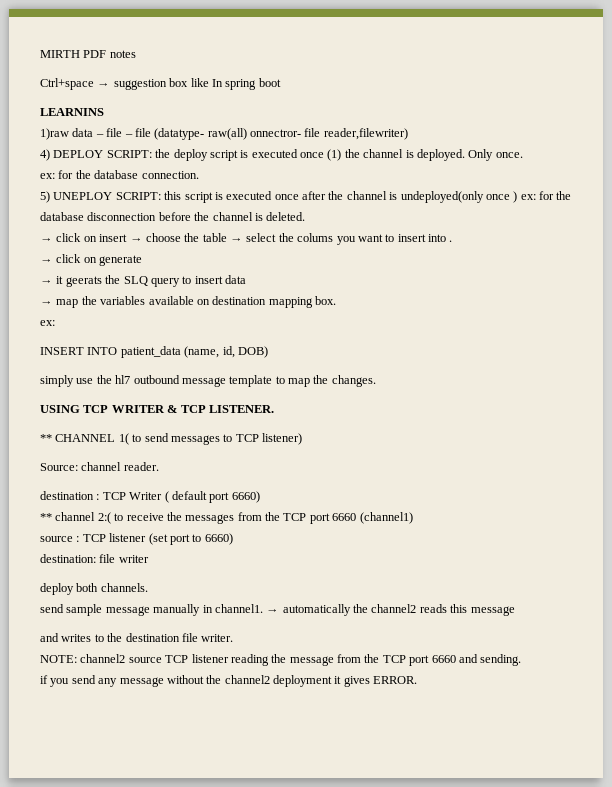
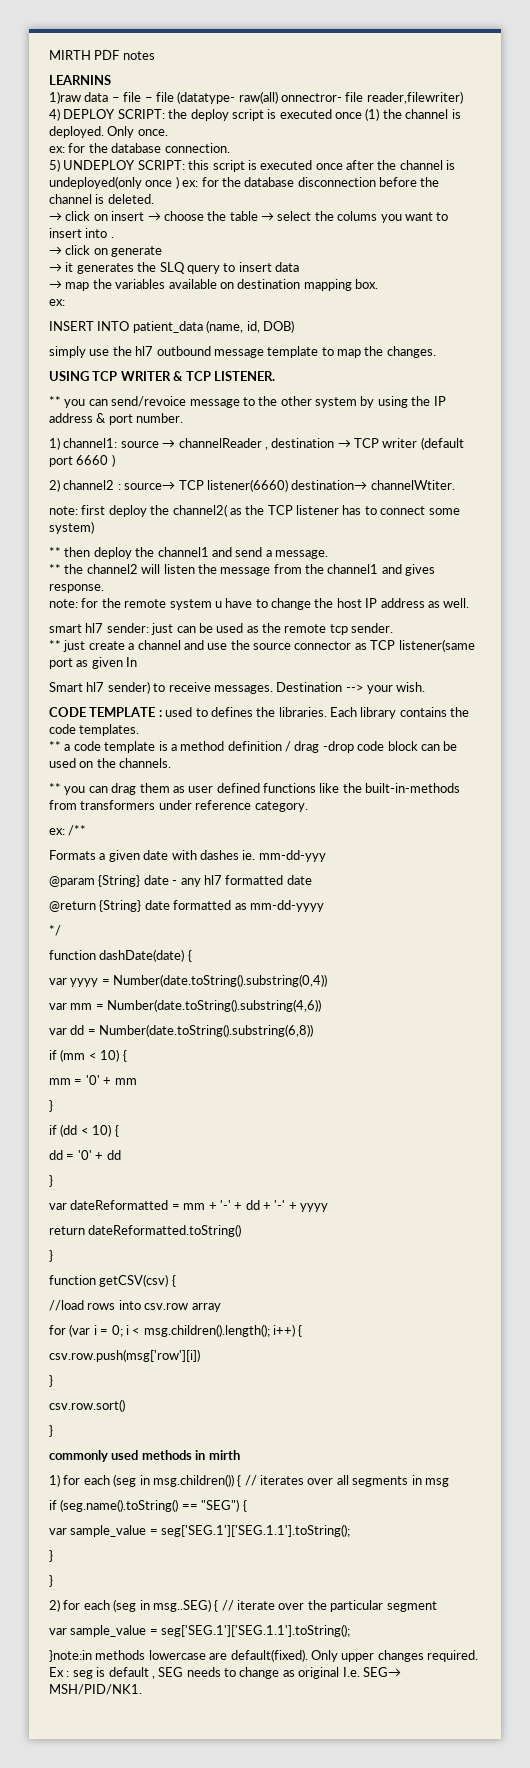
- Ctrl+space → suggestion box like In spring boot
- 5) UNEPLOY SCRIPT: this script is executed once after the channel is undeployed(only once ) ex: for the database disconnection before the channel is deleted.
+ 5) UNDEPLOY SCRIPT: this script is executed once after the channel is undeployed(only once ) ex: for the database disconnection before the channel is deleted.
- → it geerats the SLQ query to insert data
+ → it generates the SLQ query to insert data
- ** CHANNEL 1( to send messages to TCP listener)
- Source: channel reader.
- destination : TCP Writer ( default port 6660)
- ** channel 2:( to receive the messages from the TCP port 6660 (channel1)
- source : TCP listener (set port to 6660)
- destination: file writer
- deploy both channels.
- send sample message manually in channel1. → automatically the channel2 reads this message
- and writes to the destination file writer.
- NOTE: channel2 source TCP listener reading the message from the TCP port 6660 and sending.
- if you send any message without the channel2 deployment it gives ERROR.
+ ** you can send/revoice message to the other system by using the IP address & port number.
+ 1) channel1: source → channelReader , destination → TCP writer (default port 6660 )
+ 2) channel2 : source→ TCP listener(6660) destination→ channelWtiter.
+ note: first deploy the channel2( as the TCP listener has to connect some system)
+ ** then deploy the channel1 and send a message.
+ ** the channel2 will listen the message from the channel1 and gives response.
+ note: for the remote system u have to change the host IP address as well.
+ smart hl7 sender: just can be used as the remote tcp sender.
+ ** just create a channel and use the source connector as TCP listener(same port as given In
+ Smart hl7 sender) to receive messages. Destination --> your wish.
+ CODE TEMPLATE : used to defines the libraries. Each library contains the code templates.
+ ** a code template is a method definition / drag -drop code block can be used on the channels.
+ ** you can drag them as user defined functions like the built-in-methods from transformers under reference category.
+ ex: /**
+ Formats a given date with dashes ie. mm-dd-yyy
+ @param {String} date - any hl7 formatted date
+ @return {String} date formatted as mm-dd-yyyy
+ */
+ function dashDate(date) {
+ var yyyy = Number(date.toString().substring(0,4))
+ var mm = Number(date.toString().substring(4,6))
+ var dd = Number(date.toString().substring(6,8))
+ if (mm < 10) {
+ mm = '0' + mm
+ }
+ if (dd < 10) {
+ dd = '0' + dd
+ }
+ var dateReformatted = mm + '-' + dd + '-' + yyyy
+ return dateReformatted.toString()
+ }
+ function getCSV(csv) {
+ //load rows into csv.row array
+ for (var i = 0; i < msg.children().length(); i++) {
+ csv.row.push(msg['row'][i])
+ }
+ csv.row.sort()
+ }
+ commonly used methods in mirth
+ 1) for each (seg in msg.children()) { // iterates over all segments in msg
+ if (seg.name().toString() == "SEG") {
+ var sample_value = seg['SEG.1']['SEG.1.1'].toString();
+ }
+ }
+ 2) for each (seg in msg..SEG) { // iterate over the particular segment
+ var sample_value = seg['SEG.1']['SEG.1.1'].toString();
+ }note:in methods lowercase are default(fixed). Only upper changes required. Ex : seg is default , SEG needs to change as original I.e. SEG→ MSH/PID/NK1.

